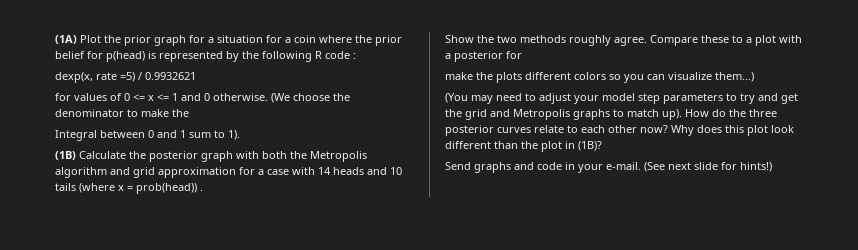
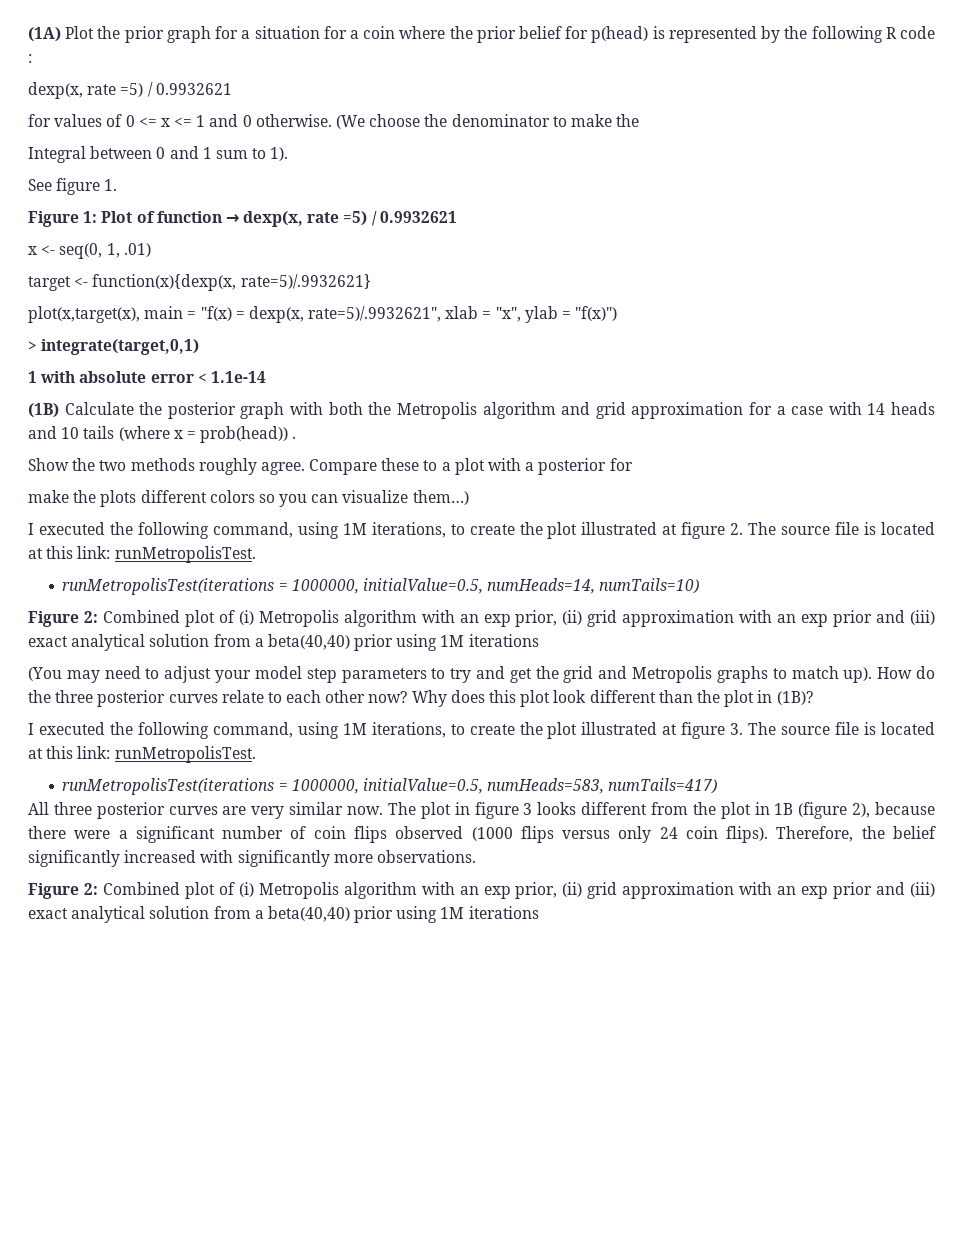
+ See figure 1.
+ Figure 1: Plot of function → dexp(x, rate =5) / 0.9932621
+ x <- seq(0, 1, .01)
+ target <- function(x){dexp(x, rate=5)/.9932621}
+ plot(x,target(x), main = "f(x) = dexp(x, rate=5)/.9932621", xlab = "x", ylab = "f(x)")
+ > integrate(target,0,1)
+ 1 with absolute error < 1.1e-14
+ I executed the following command, using 1M iterations, to create the plot illustrated at figure 2. The source file is located at this link: runMetropolisTest.
+ runMetropolisTest(iterations = 1000000, initialValue=0.5, numHeads=14, numTails=10)
+ Figure 2: Combined plot of (i) Metropolis algorithm with an exp prior, (ii) grid approximation with an exp prior and (iii) exact analytical solution from a beta(40,40) prior using 1M iterations
- Send graphs and code in your e-mail. (See next slide for hints!)
+ I executed the following command, using 1M iterations, to create the plot illustrated at figure 3. The source file is located at this link: runMetropolisTest.
+ runMetropolisTest(iterations = 1000000, initialValue=0.5, numHeads=583, numTails=417)
+ All three posterior curves are very similar now. The plot in figure 3 looks different from the plot in 1B (figure 2), because there were a significant number of coin flips observed (1000 flips versus only 24 coin flips). Therefore, the belief significantly increased with significantly more observations.
+ Figure 2: Combined plot of (i) Metropolis algorithm with an exp prior, (ii) grid approximation with an exp prior and (iii) exact analytical solution from a beta(40,40) prior using 1M iterations

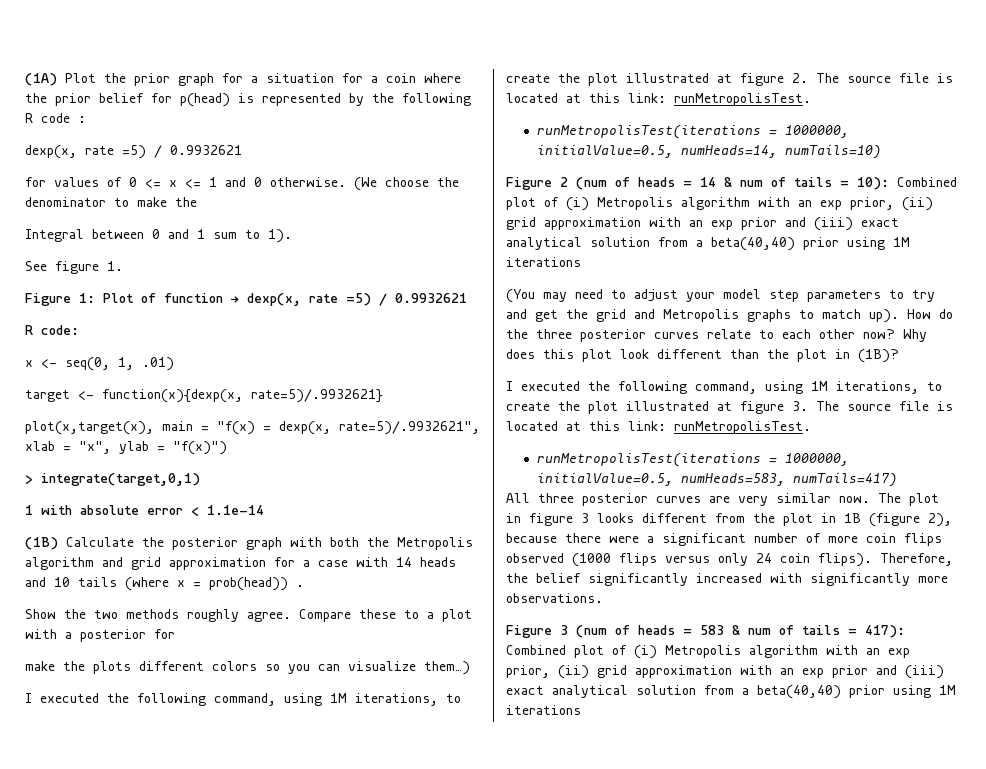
+ R code:
  runMetropolisTest(iterations = 1000000, initialValue=0.5, numHeads=14, numTails=10)
- Figure 2: Combined plot of (i) Metropolis algorithm with an exp prior, (ii) grid approximation with an exp prior and (iii) exact analytical solution from a beta(40,40) prior using 1M iterations
+ Figure 2 (num of heads = 14 & num of tails = 10): Combined plot of (i) Metropolis algorithm with an exp prior, (ii) grid approximation with an exp prior and (iii) exact analytical solution from a beta(40,40) prior using 1M iterations
- The plot in figure 3 looks different from the plot in 1B (figure 2), because there were a significant number of coin flips observed (1000 flips versus only 24 coin flips).
+ The plot in figure 3 looks different from the plot in 1B (figure 2), because there were a significant number of more coin flips observed (1000 flips versus only 24 coin flips).
  Therefore, the belief significantly increased with significantly more observations.
- Figure 2: Combined plot of (i) Metropolis algorithm with an exp prior, (ii) grid approximation with an exp prior and (iii) exact analytical solution from a beta(40,40) prior using 1M iterations
+ Figure 3 (num of heads = 583 & num of tails = 417): Combined plot of (i) Metropolis algorithm with an exp prior, (ii) grid approximation with an exp prior and (iii) exact analytical solution from a beta(40,40) prior using 1M iterations

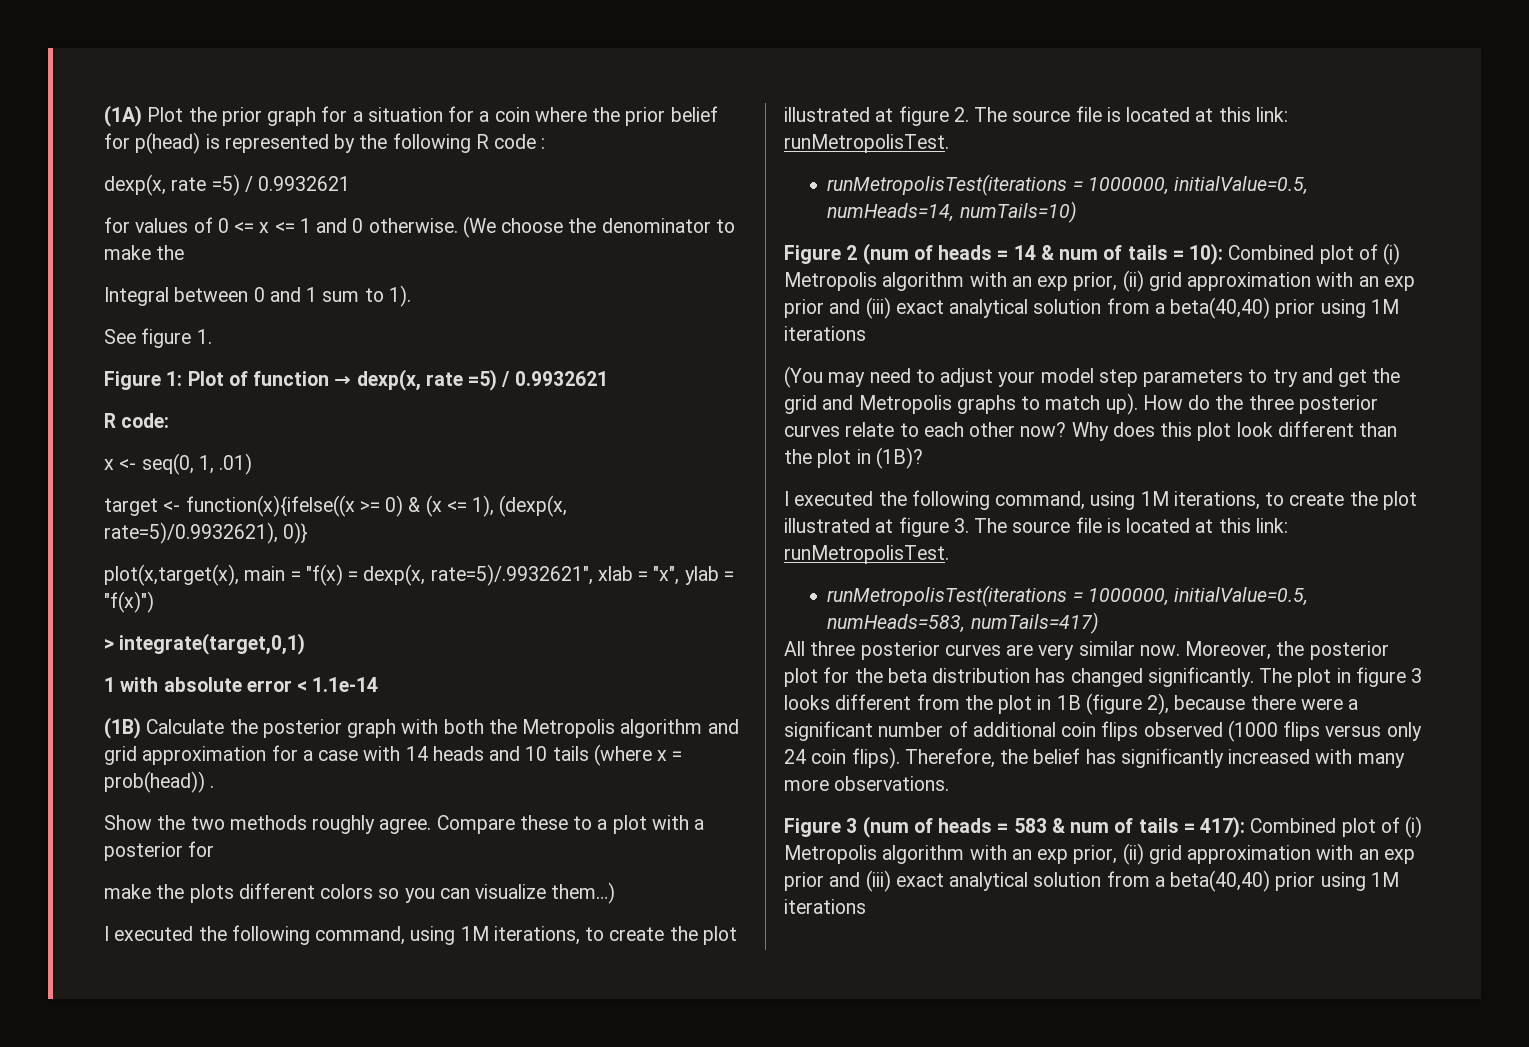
- target <- function(x){dexp(x, rate=5)/.9932621}
+ target <- function(x){ifelse((x >= 0) & (x <= 1), (dexp(x, rate=5)/0.9932621), 0)}
+ Moreover, the posterior plot for the beta distribution has changed significantly.
- The plot in figure 3 looks different from the plot in 1B (figure 2), because there were a significant number of more coin flips observed (1000 flips versus only 24 coin flips).
+ The plot in figure 3 looks different from the plot in 1B (figure 2), because there were a significant number of additional coin flips observed (1000 flips versus only 24 coin flips).
- Therefore, the belief significantly increased with significantly more observations.
+ Therefore, the belief has significantly increased with many more observations.

